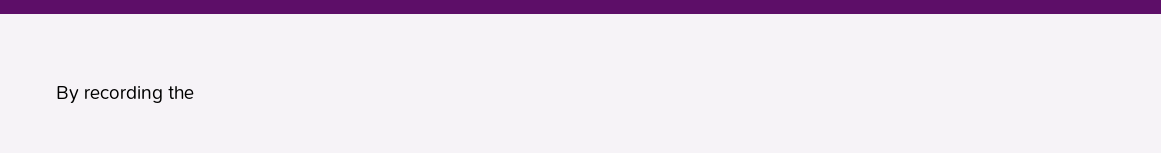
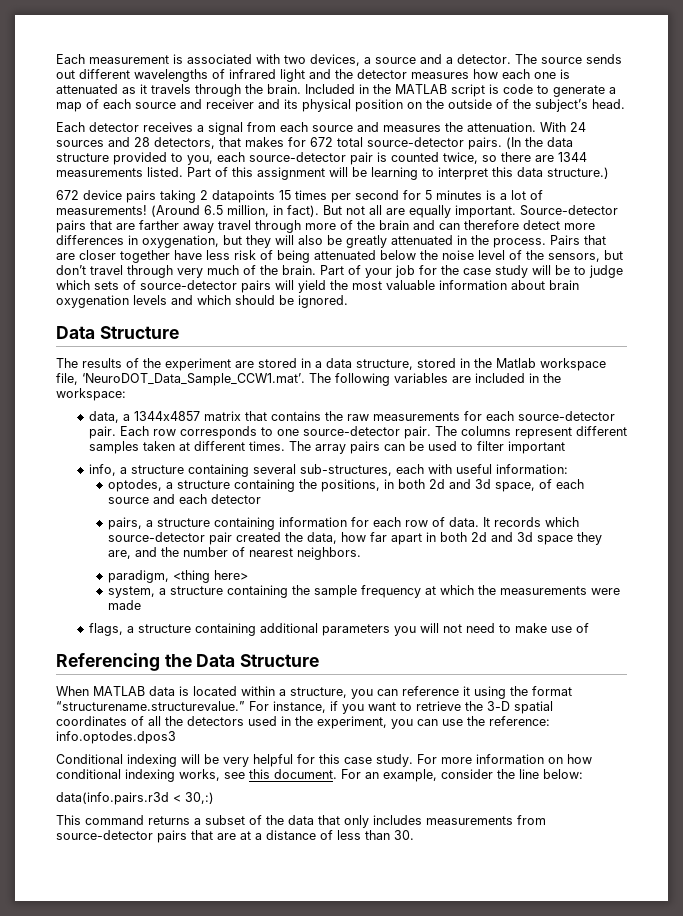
- By recording the
+ Each measurement is associated with two devices, a source and a detector. The source sends out different wavelengths of infrared light and the detector measures how each one is attenuated as it travels through the brain. Included in the MATLAB script is code to generate a map of each source and receiver and its physical position on the outside of the subject’s head.
+ Each detector receives a signal from each source and measures the attenuation. With 24 sources and 28 detectors, that makes for 672 total source-detector pairs. (In the data structure provided to you, each source-detector pair is counted twice, so there are 1344 measurements listed. Part of this assignment will be learning to interpret this data structure.)
+ 672 device pairs taking 2 datapoints 15 times per second for 5 minutes is a lot of measurements! (Around 6.5 million, in fact). But not all are equally important. Source-detector pairs that are farther away travel through more of the brain and can therefore detect more differences in oxygenation, but they will also be greatly attenuated in the process. Pairs that are closer together have less risk of being attenuated below the noise level of the sensors, but don’t travel through very much of the brain. Part of your job for the case study will be to judge which sets of source-detector pairs will yield the most valuable information about brain oxygenation levels and which should be ignored.
+ Data Structure
+ The results of the experiment are stored in a data structure, stored in the Matlab workspace file, ‘NeuroDOT_Data_Sample_CCW1.mat’. The following variables are included in the workspace:
+ data, a 1344x4857 matrix that contains the raw measurements for each source-detector pair. Each row corresponds to one source-detector pair. The columns represent different samples taken at different times. The array pairs can be used to filter important
+ info, a structure containing several sub-structures, each with useful information:
+ optodes, a structure containing the positions, in both 2d and 3d space, of each source and each detector
+ pairs, a structure containing information for each row of data. It records which source-detector pair created the data, how far apart in both 2d and 3d space they are, and the number of nearest neighbors.
+ paradigm, <thing here>
+ system, a structure containing the sample frequency at which the measurements were made
+ flags, a structure containing additional parameters you will not need to make use of
+ Referencing the Data Structure
+ When MATLAB data is located within a structure, you can reference it using the format “structurename.structurevalue.” For instance, if you want to retrieve the 3-D spatial coordinates of all the detectors used in the experiment, you can use the reference: info.optodes.dpos3
+ Conditional indexing will be very helpful for this case study. For more information on how conditional indexing works, see this document. For an example, consider the line below:
+ data(info.pairs.r3d < 30,:)
+ This command returns a subset of the data that only includes measurements from source-detector pairs that are at a distance of less than 30.

